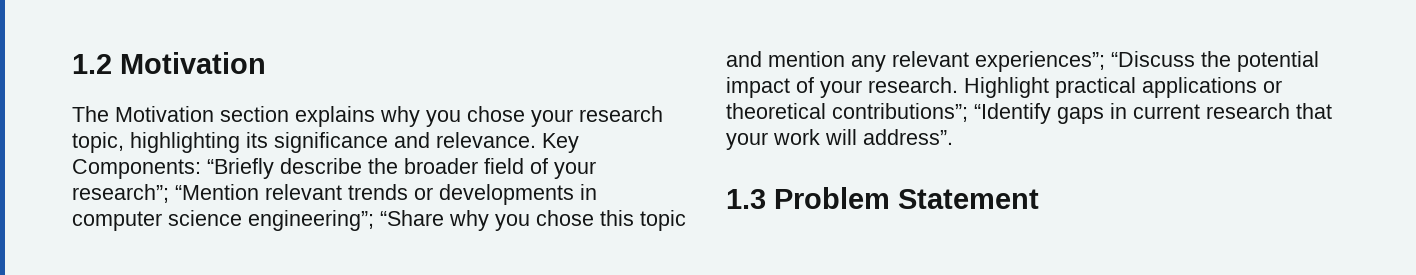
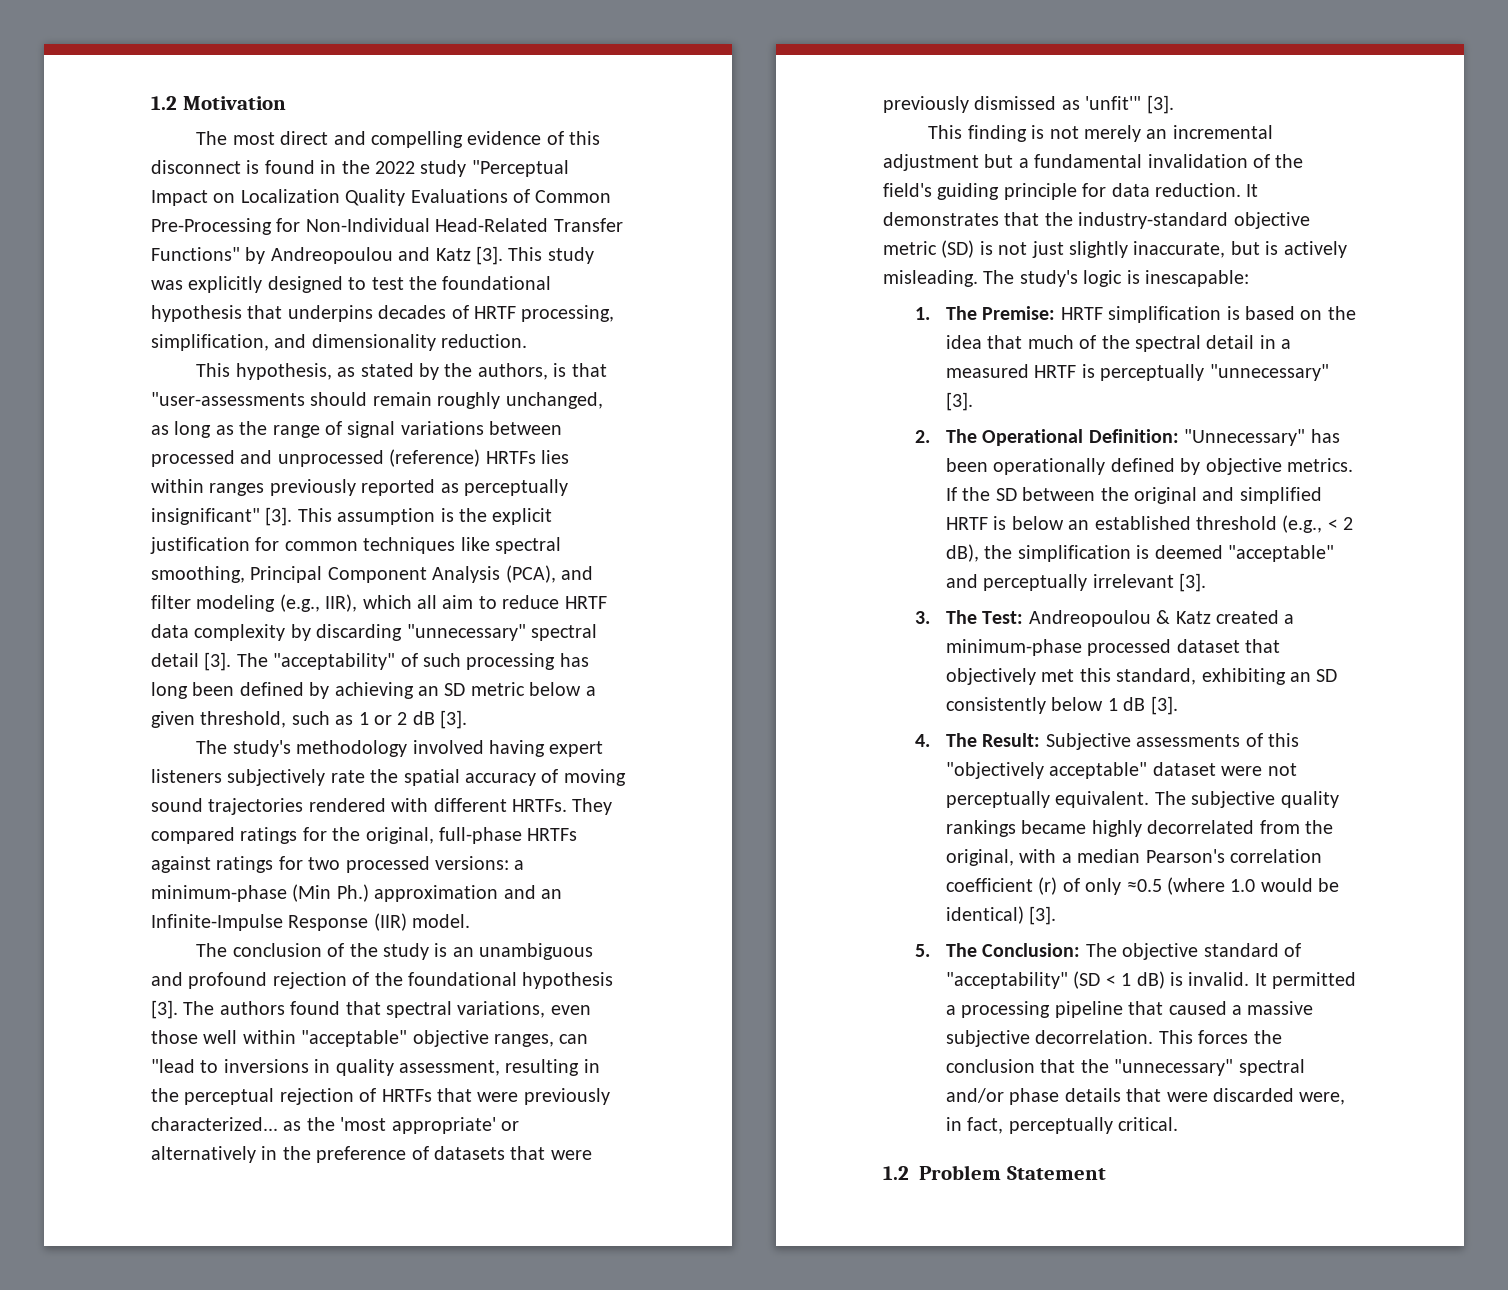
- The Motivation section explains why you chose your research topic, highlighting its significance and relevance. Key Components: “Briefly describe the broader field of your research”; “Mention relevant trends or developments in computer science engineering”; “Share why you chose this topic and mention any relevant experiences”; “Discuss the potential impact of your research. Highlight practical applications or theoretical contributions”; “Identify gaps in current research that your work will address”.
- 1.3 Problem Statement
+ The most direct and compelling evidence of this disconnect is found in the 2022 study "Perceptual Impact on Localization Quality Evaluations of Common Pre-Processing for Non-Individual Head-Related Transfer Functions" by Andreopoulou and Katz [3]. This study was explicitly designed to test the foundational hypothesis that underpins decades of HRTF processing, simplification, and dimensionality reduction.
+ This hypothesis, as stated by the authors, is that "user-assessments should remain roughly unchanged, as long as the range of signal variations between processed and unprocessed (reference) HRTFs lies within ranges previously reported as perceptually insignificant" [3]. This assumption is the explicit justification for common techniques like spectral smoothing, Principal Component Analysis (PCA), and filter modeling (e.g., IIR), which all aim to reduce HRTF data complexity by discarding "unnecessary" spectral detail [3]. The "acceptability" of such processing has long been defined by achieving an SD metric below a given threshold, such as 1 or 2 dB [3].
+ The study's methodology involved having expert listeners subjectively rate the spatial accuracy of moving sound trajectories rendered with different HRTFs. They compared ratings for the original, full-phase HRTFs against ratings for two processed versions: a minimum-phase (Min Ph.) approximation and an Infinite-Impulse Response (IIR) model.
+ The conclusion of the study is an unambiguous and profound rejection of the foundational hypothesis [3]. The authors found that spectral variations, even those well within "acceptable" objective ranges, can "lead to inversions in quality assessment, resulting in the perceptual rejection of HRTFs that were previously characterized... as the 'most appropriate' or alternatively in the preference of datasets that were previously dismissed as 'unfit'" [3].
+ This finding is not merely an incremental adjustment but a fundamental invalidation of the field's guiding principle for data reduction. It demonstrates that the industry-standard objective metric (SD) is not just slightly inaccurate, but is actively misleading. The study's logic is inescapable:
+ 1. The Premise: HRTF simplification is based on the idea that much of the spectral detail in a measured HRTF is perceptually "unnecessary" [3].
+ 2. The Operational Definition: "Unnecessary" has been operationally defined by objective metrics. If the SD between the original and simplified HRTF is below an established threshold (e.g., < 2 dB), the simplification is deemed "acceptable" and perceptually irrelevant [3].
+ 3. The Test: Andreopoulou & Katz created a minimum-phase processed dataset that objectively met this standard, exhibiting an SD consistently below 1 dB [3].
+ 4. The Result: Subjective assessments of this "objectively acceptable" dataset were not perceptually equivalent. The subjective quality rankings became highly decorrelated from the original, with a median Pearson's correlation coefficient (r) of only ≈0.5 (where 1.0 would be identical) [3].
+ 5. The Conclusion: The objective standard of "acceptability" (SD < 1 dB) is invalid. It permitted a processing pipeline that caused a massive subjective decorrelation. This forces the conclusion that the "unnecessary" spectral and/or phase details that were discarded were, in fact, perceptually critical.
+ 1.2 Problem Statement

